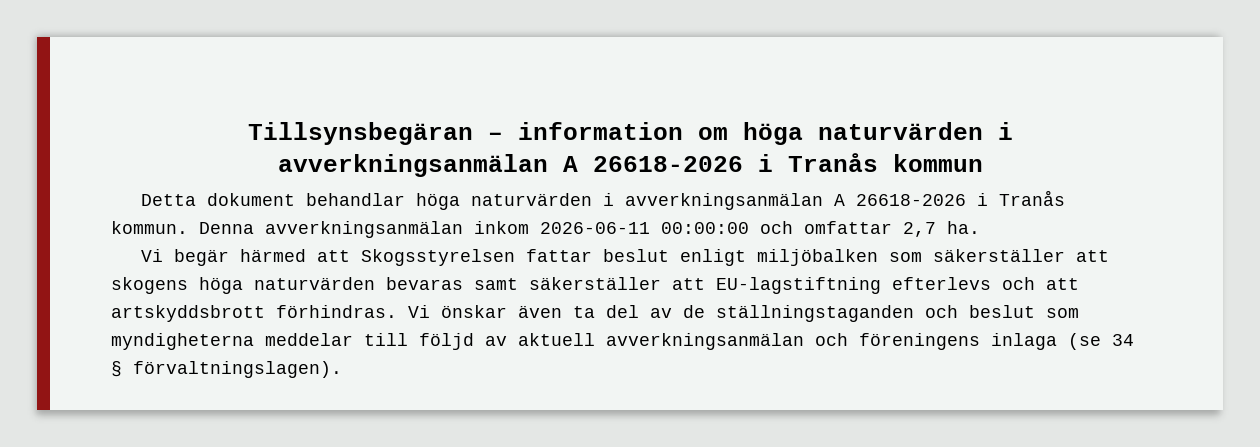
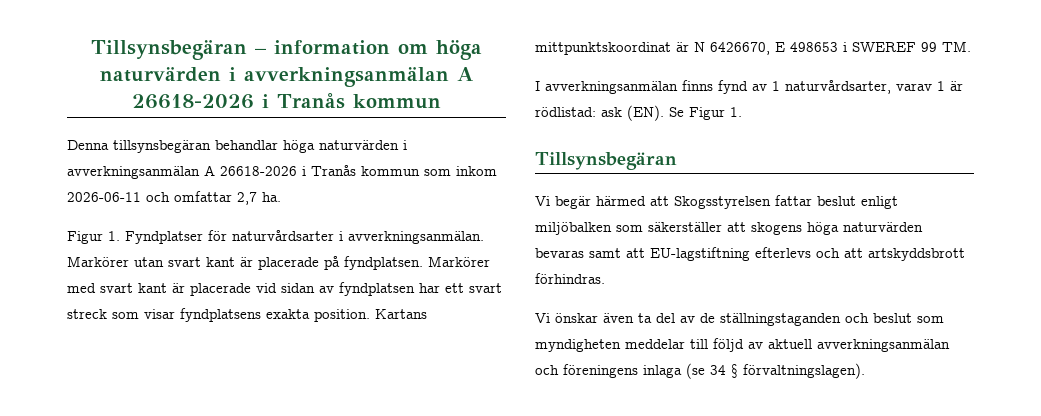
- Detta dokument behandlar höga naturvärden i avverkningsanmälan A 26618-2026 i Tranås kommun. Denna avverkningsanmälan inkom 2026-06-11 00:00:00 och omfattar 2,7 ha.
+ Denna tillsynsbegäran behandlar höga naturvärden i avverkningsanmälan A 26618-2026 i Tranås kommun som inkom 2026-06-11 och omfattar 2,7 ha.
+ Figur 1. Fyndplatser för naturvårdsarter i avverkningsanmälan. Markörer utan svart kant är placerade på fyndplatsen. Markörer med svart kant är placerade vid sidan av fyndplatsen har ett svart streck som visar fyndplatsens exakta position. Kartans mittpunktskoordinat är N 6426670, E 498653 i SWEREF 99 TM.
+ I avverkningsanmälan finns fynd av 1 naturvårdsarter, varav 1 är rödlistad: ask (EN). Se Figur 1.
+ Tillsynsbegäran
- Vi begär härmed att Skogsstyrelsen fattar beslut enligt miljöbalken som säkerställer att skogens höga naturvärden bevaras samt säkerställer att EU-lagstiftning efterlevs och att artskyddsbrott förhindras. Vi önskar även ta del av de ställningstaganden och beslut som myndigheterna meddelar till följd av aktuell avverkningsanmälan och föreningens inlaga (se 34 § förvaltningslagen).
+ Vi begär härmed att Skogsstyrelsen fattar beslut enligt miljöbalken som säkerställer att skogens höga naturvärden bevaras samt att EU-lagstiftning efterlevs och att artskyddsbrott förhindras.
+ Vi önskar även ta del av de ställningstaganden och beslut som myndigheten meddelar till följd av aktuell avverkningsanmälan och föreningens inlaga (se 34 § förvaltningslagen).

